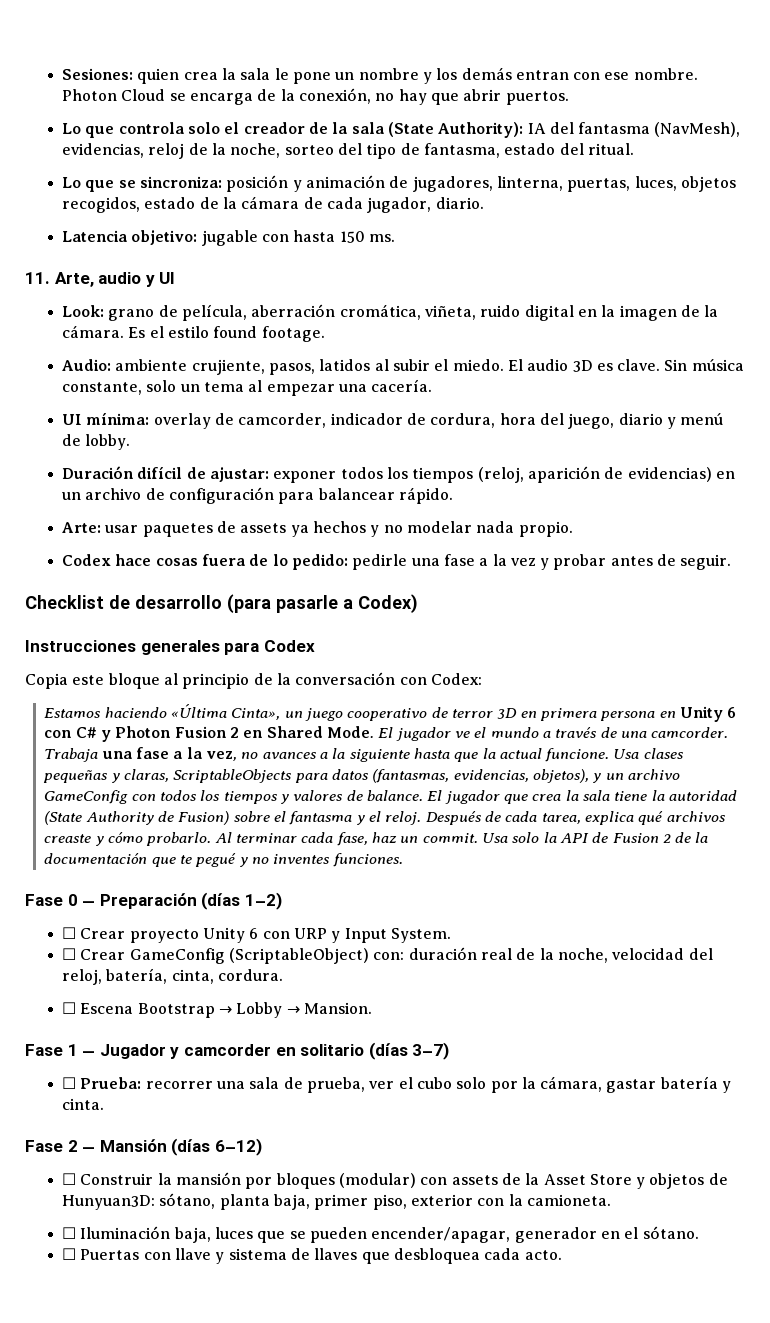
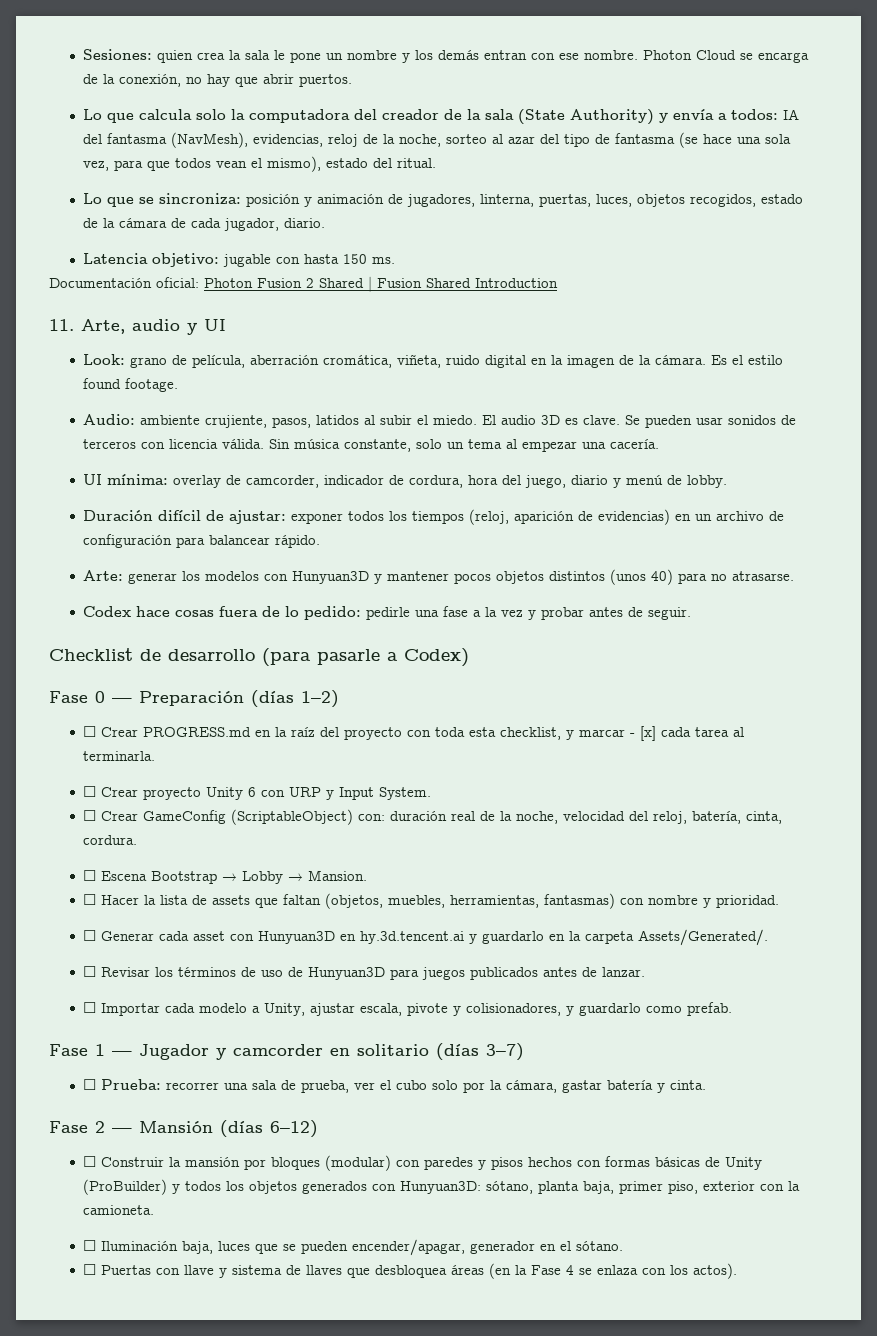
- Lo que controla solo el creador de la sala (State Authority): IA del fantasma (NavMesh), evidencias, reloj de la noche, sorteo del tipo de fantasma, estado del ritual.
+ Lo que calcula solo la computadora del creador de la sala (State Authority) y envía a todos: IA del fantasma (NavMesh), evidencias, reloj de la noche, sorteo al azar del tipo de fantasma (se hace una sola vez, para que todos vean el mismo), estado del ritual.
+ Documentación oficial: Photon Fusion 2 Shared | Fusion Shared Introduction
+ Se pueden usar sonidos de terceros con licencia válida.
- Arte: usar paquetes de assets ya hechos y no modelar nada propio.
+ Arte: generar los modelos con Hunyuan3D y mantener pocos objetos distintos (unos 40) para no atrasarse.
- Instrucciones generales para Codex
- Copia este bloque al principio de la conversación con Codex:
- Estamos haciendo «Última Cinta», un juego cooperativo de terror 3D en primera persona en Unity 6 con C# y Photon Fusion 2 en Shared Mode. El jugador ve el mundo a través de una camcorder. Trabaja una fase a la vez, no avances a la siguiente hasta que la actual funcione. Usa clases pequeñas y claras, ScriptableObjects para datos (fantasmas, evidencias, objetos), y un archivo GameConfig con todos los tiempos y valores de balance. El jugador que crea la sala tiene la autoridad (State Authority de Fusion) sobre el fantasma y el reloj. Después de cada tarea, explica qué archivos creaste y cómo probarlo. Al terminar cada fase, haz un commit. Usa solo la API de Fusion 2 de la documentación que te pegué y no inventes funciones.
+ ☐ Crear PROGRESS.md en la raíz del proyecto con toda esta checklist, y marcar - [x] cada tarea al terminarla.
+ ☐ Hacer la lista de assets que faltan (objetos, muebles, herramientas, fantasmas) con nombre y prioridad.
+ ☐ Generar cada asset con Hunyuan3D en hy.3d.tencent.ai y guardarlo en la carpeta Assets/Generated/.
+ ☐ Revisar los términos de uso de Hunyuan3D para juegos publicados antes de lanzar.
+ ☐ Importar cada modelo a Unity, ajustar escala, pivote y colisionadores, y guardarlo como prefab.
- ☐ Construir la mansión por bloques (modular) con assets de la Asset Store y objetos de Hunyuan3D: sótano, planta baja, primer piso, exterior con la camioneta.
+ ☐ Construir la mansión por bloques (modular) con paredes y pisos hechos con formas básicas de Unity (ProBuilder) y todos los objetos generados con Hunyuan3D: sótano, planta baja, primer piso, exterior con la camioneta.
- ☐ Puertas con llave y sistema de llaves que desbloquea cada acto.
+ ☐ Puertas con llave y sistema de llaves que desbloquea áreas (en la Fase 4 se enlaza con los actos).

